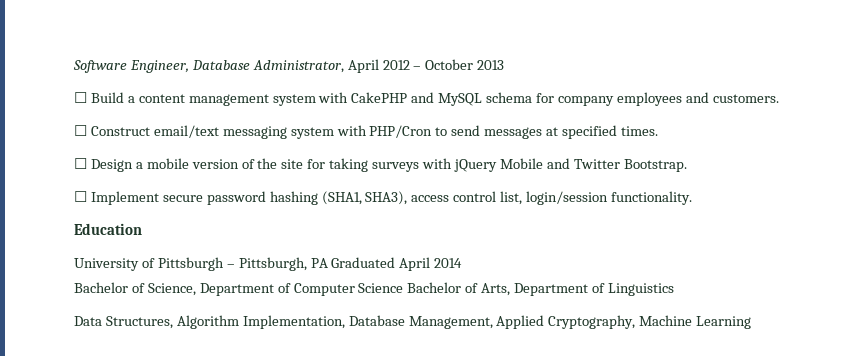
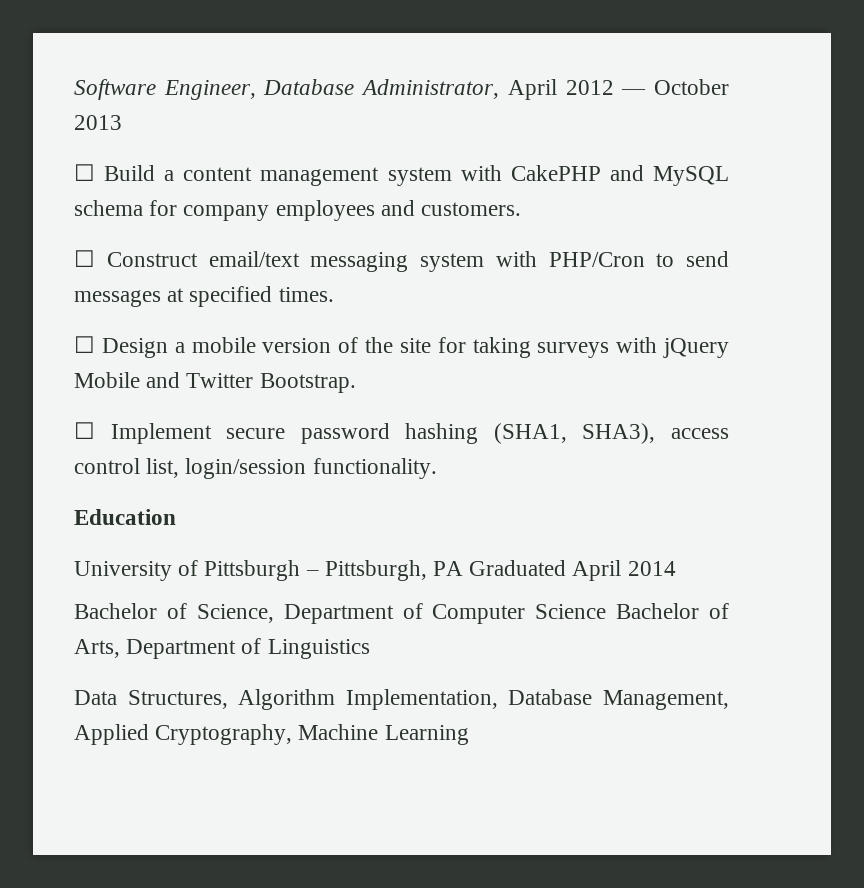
- Software Engineer, Database Administrator, April 2012 – October 2013
+ Software Engineer, Database Administrator, April 2012 — October 2013

